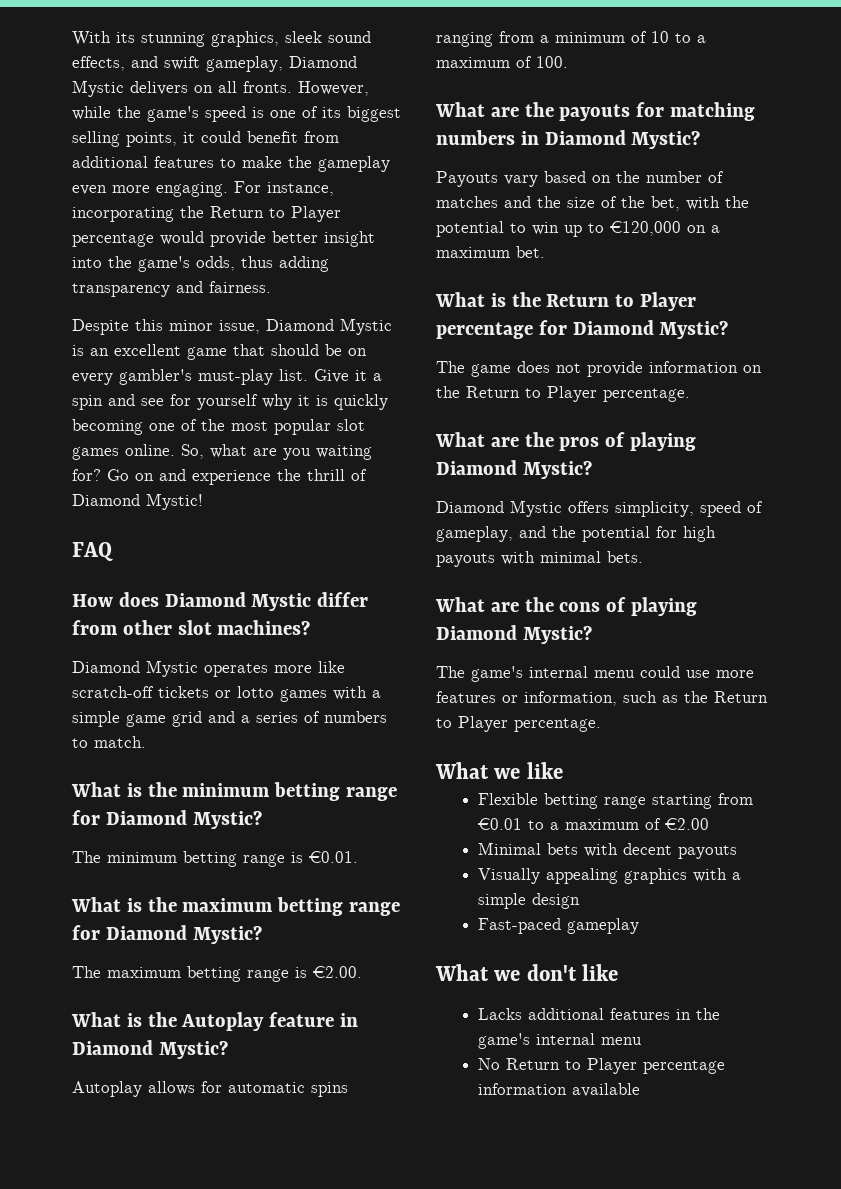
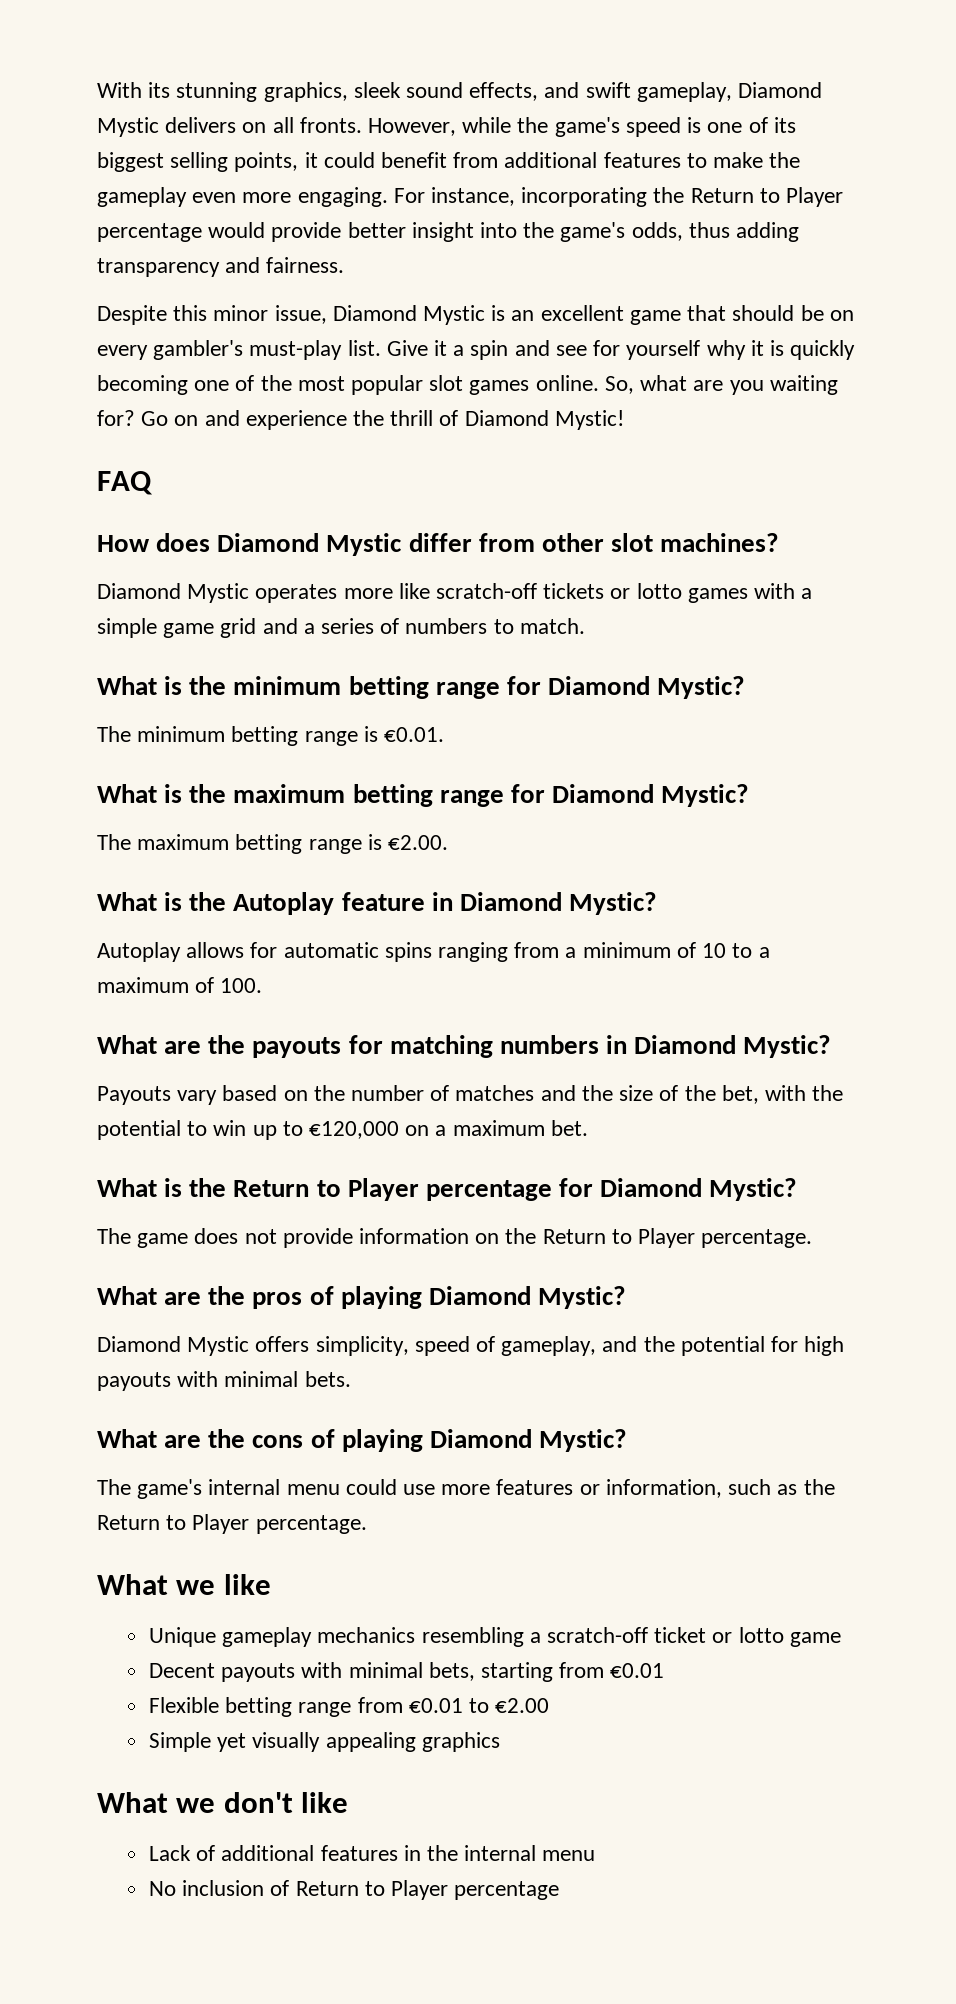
+ Unique gameplay mechanics resembling a scratch-off ticket or lotto game
+ Decent payouts with minimal bets, starting from €0.01
- Flexible betting range starting from €0.01 to a maximum of €2.00
- Minimal bets with decent payouts
- Visually appealing graphics with a simple design
- Fast-paced gameplay
+ Flexible betting range from €0.01 to €2.00
+ Simple yet visually appealing graphics
- Lacks additional features in the game's internal menu
+ Lack of additional features in the internal menu
- No Return to Player percentage information available
+ No inclusion of Return to Player percentage

